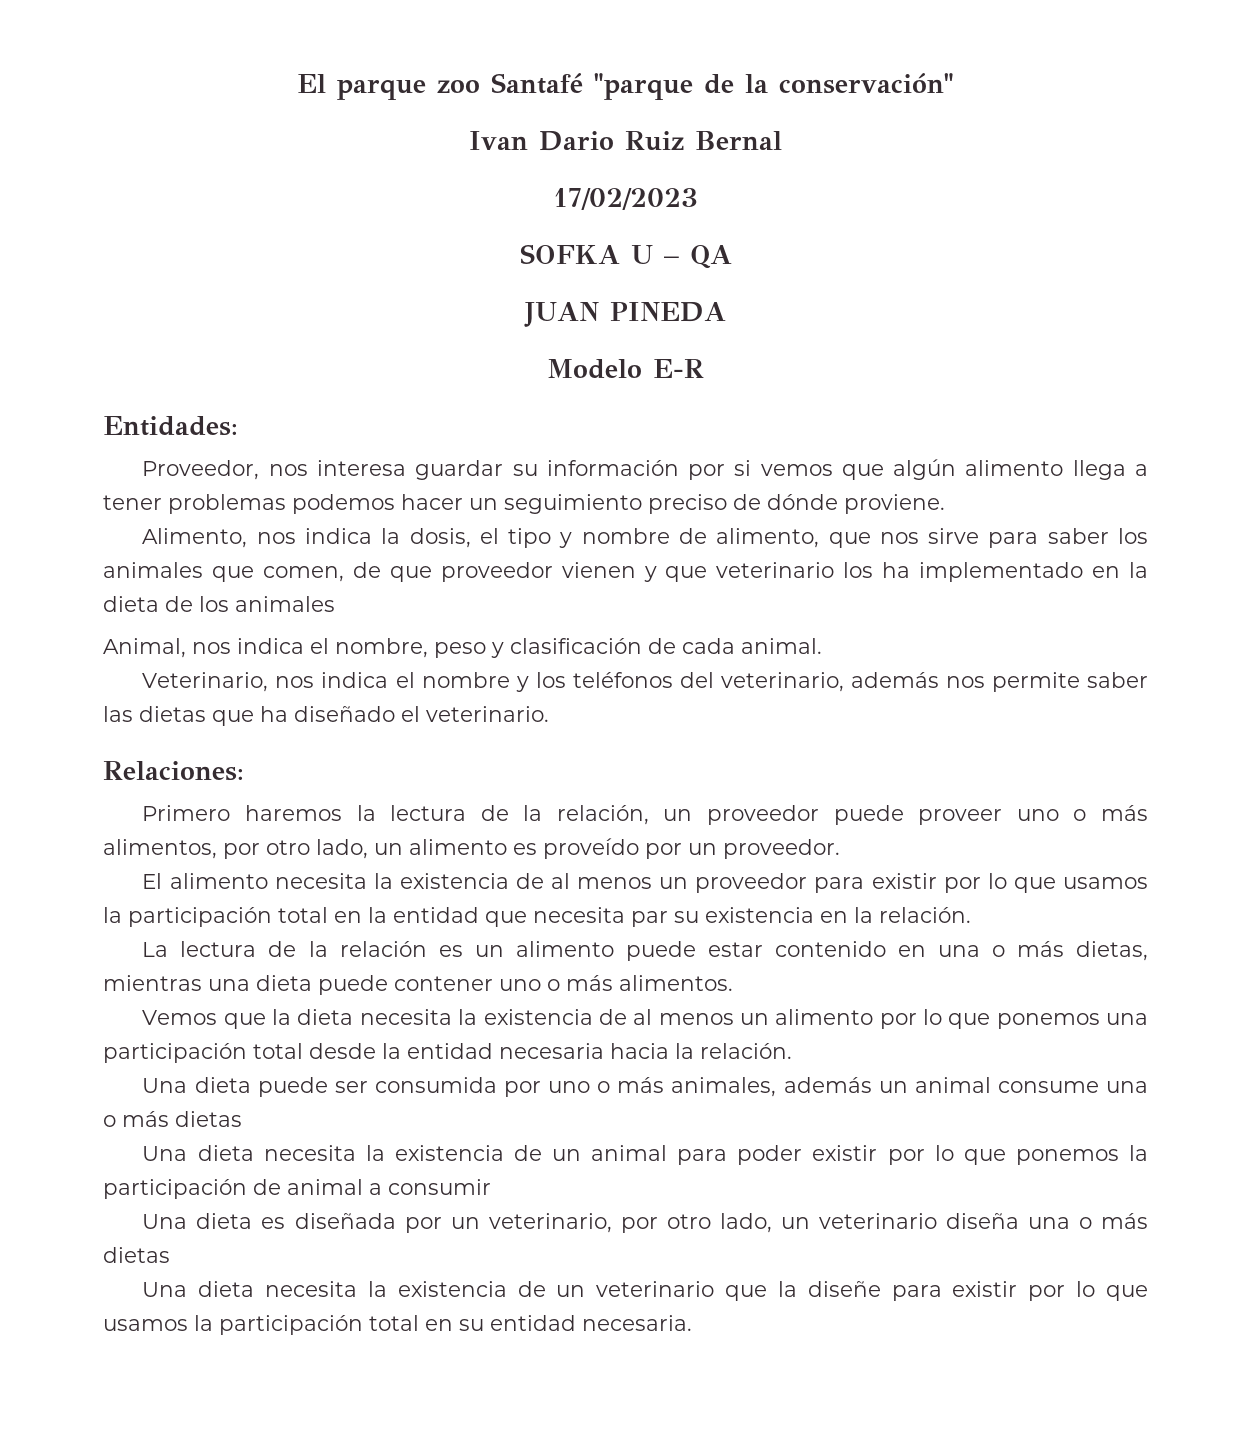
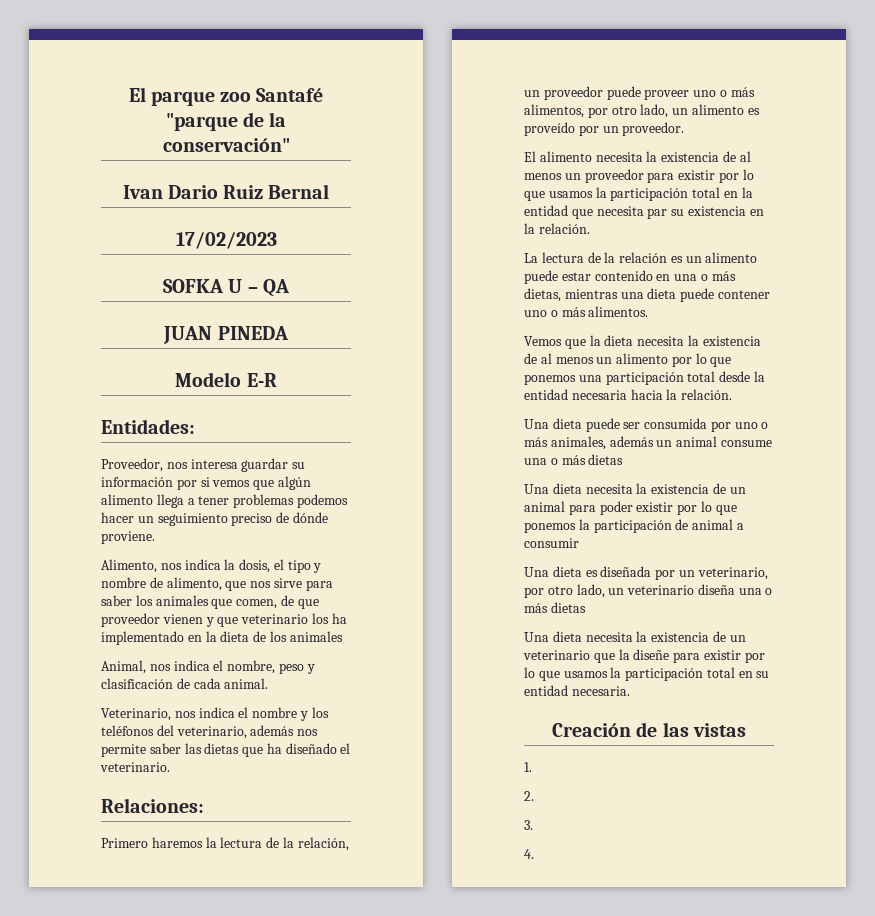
+ Creación de las vistas
+ 1.
+ 2.
+ 3.
+ 4.

